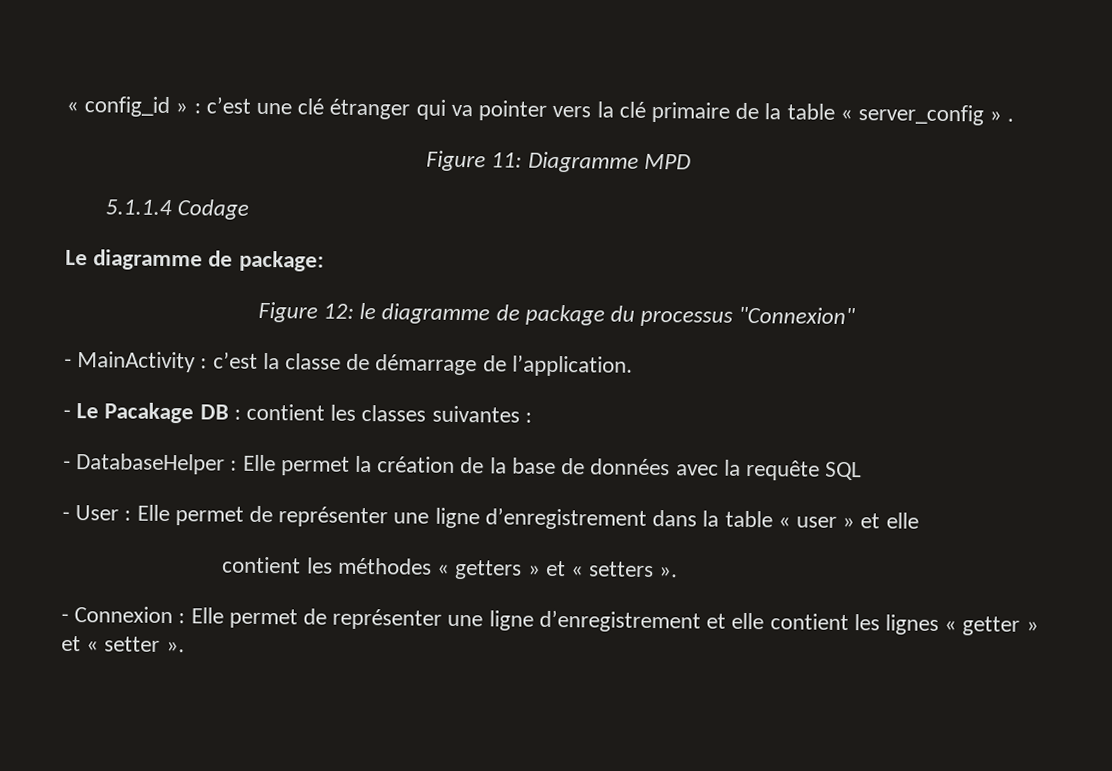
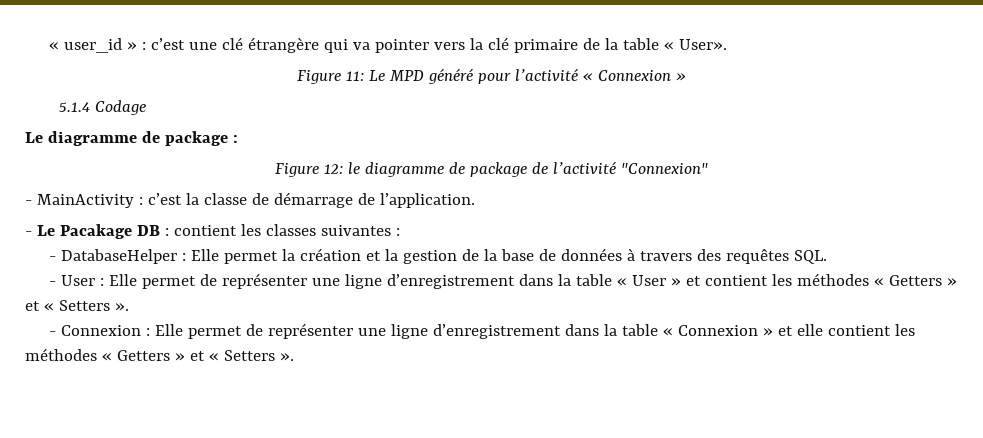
- « config_id » : c’est une clé étranger qui va pointer vers la clé primaire de la table « server_config » .
+ « user_id » : c’est une clé étrangère qui va pointer vers la clé primaire de la table « User».
- Figure 11: Diagramme MPD
- 5.1.1.4 Codage
+ Figure 11: Le MPD généré pour l’activité « Connexion »
+ 5.1.4 Codage
- Le diagramme de package:
+ Le diagramme de package :
- Figure 12: le diagramme de package du processus "Connexion"
+ Figure 12: le diagramme de package de l’activité "Connexion"
- - DatabaseHelper : Elle permet la création de la base de données avec la requête SQL
+ - DatabaseHelper : Elle permet la création et la gestion de la base de données à travers des requêtes SQL.
- - User : Elle permet de représenter une ligne d’enregistrement dans la table « user » et elle
- contient les méthodes « getters » et « setters ».
+ - User : Elle permet de représenter une ligne d’enregistrement dans la table « User » et contient les méthodes « Getters » et « Setters ».
- - Connexion : Elle permet de représenter une ligne d’enregistrement et elle contient les lignes « getter » et « setter ».
+ - Connexion : Elle permet de représenter une ligne d’enregistrement dans la table « Connexion » et elle contient les méthodes « Getters » et « Setters ».

